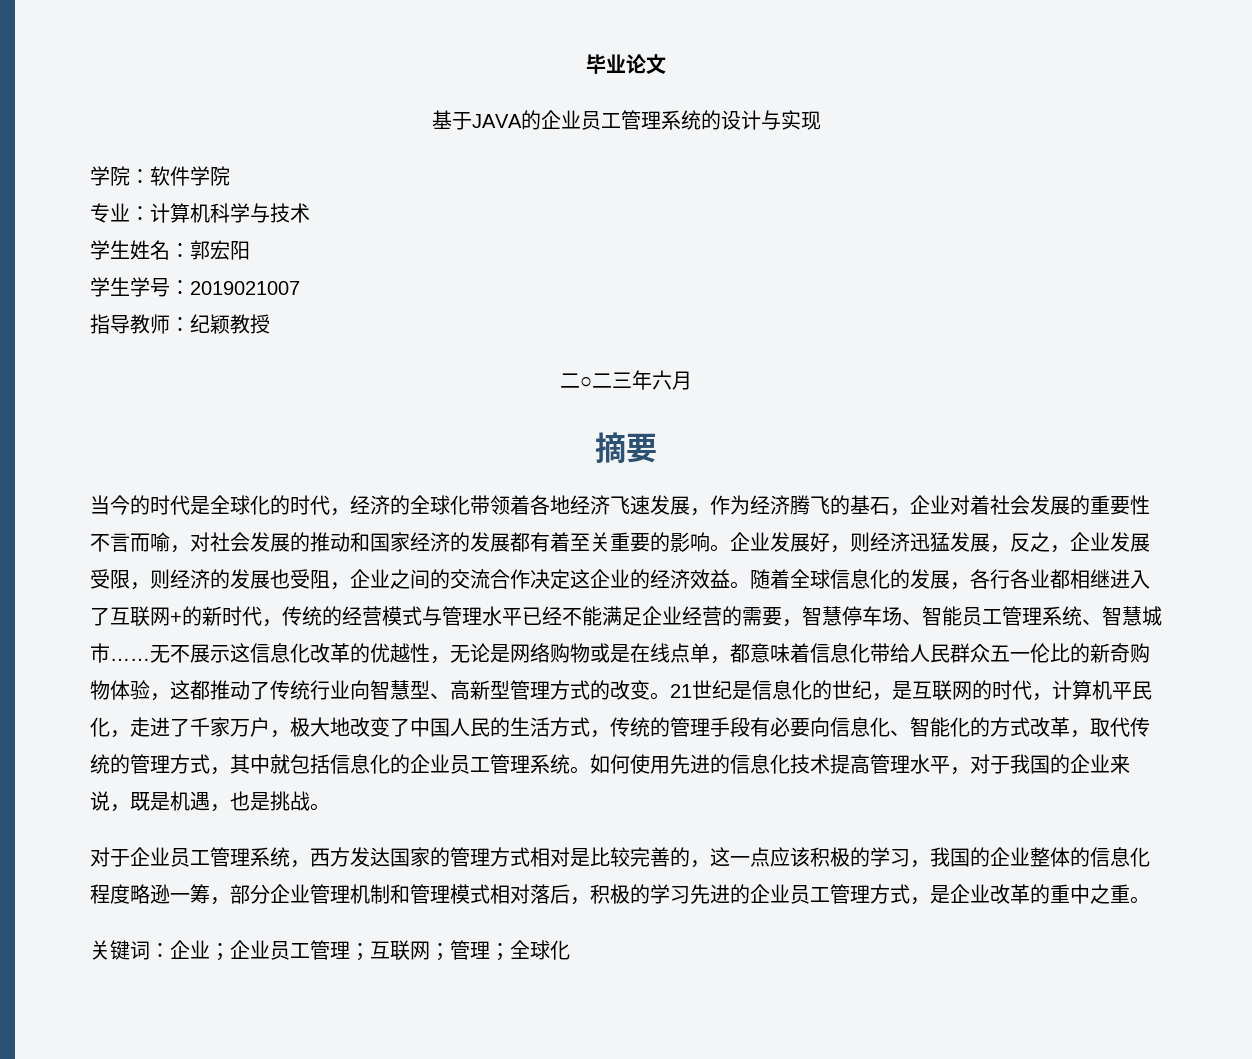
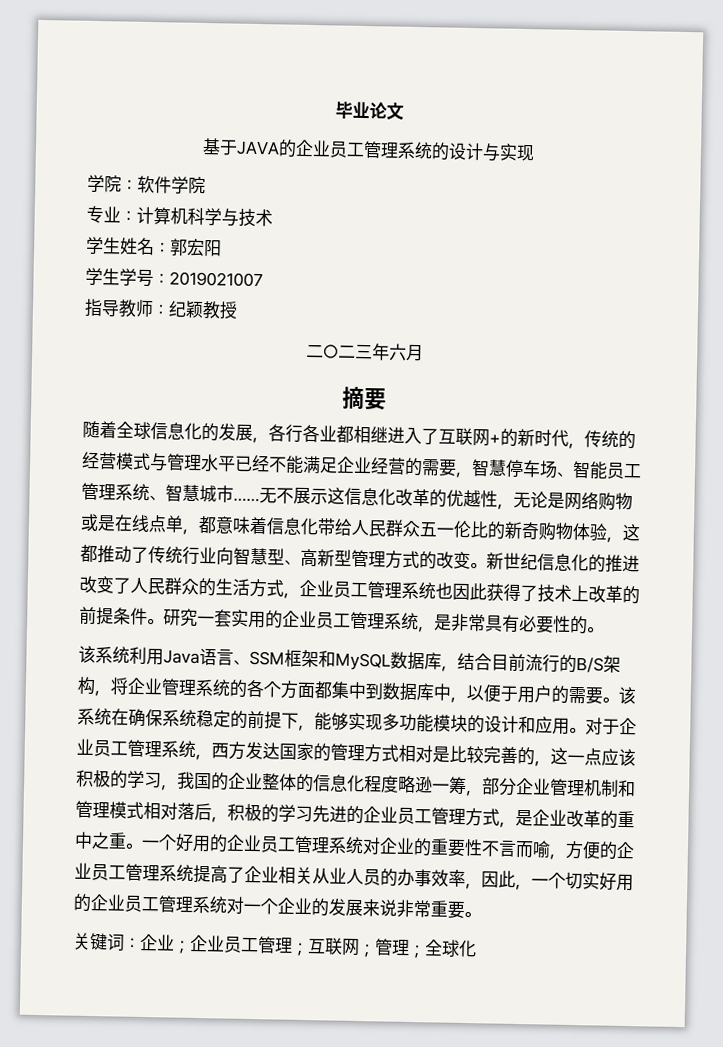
- 当今的时代是全球化的时代，经济的全球化带领着各地经济飞速发展，作为经济腾飞的基石，企业对着社会发展的重要性不言而喻，对社会发展的推动和国家经济的发展都有着至关重要的影响。企业发展好，则经济迅猛发展，反之，企业发展受限，则经济的发展也受阻，企业之间的交流合作决定这企业的经济效益。
- 21世纪是信息化的世纪，是互联网的时代，计算机平民化，走进了千家万户，极大地改变了中国人民的生活方式，传统的管理手段有必要向信息化、智能化的方式改革，取代传统的管理方式，其中就包括信息化的企业员工管理系统。如何使用先进的信息化技术提高管理水平，对于我国的企业来说，既是机遇，也是挑战。
- 对于企业员工管理系统，西方发达国家的管理方式相对是比较完善的，这一点应该积极的学习，我国的企业整体的信息化程度略逊一筹，部分企业管理机制和管理模式相对落后，积极的学习先进的企业员工管理方式，是企业改革的重中之重。
+ 新世纪信息化的推进改变了人民群众的生活方式，企业员工管理系统也因此获得了技术上改革的前提条件。研究一套实用的企业员工管理系统，是非常具有必要性的。
+ 该系统利用Java语言、SSM框架和MySQL数据库，结合目前流行的B/S架构，将企业管理系统的各个方面都集中到数据库中，以便于用户的需要。该系统在确保系统稳定的前提下，能够实现多功能模块的设计和应用。对于企业员工管理系统，西方发达国家的管理方式相对是比较完善的，这一点应该积极的学习，我国的企业整体的信息化程度略逊一筹，部分企业管理机制和管理模式相对落后，积极的学习先进的企业员工管理方式，是企业改革的重中之重。一个好用的企业员工管理系统对企业的重要性不言而喻，方便的企业员工管理系统提高了企业相关从业人员的办事效率，因此，一个切实好用的企业员工管理系统对一个企业的发展来说非常重要。

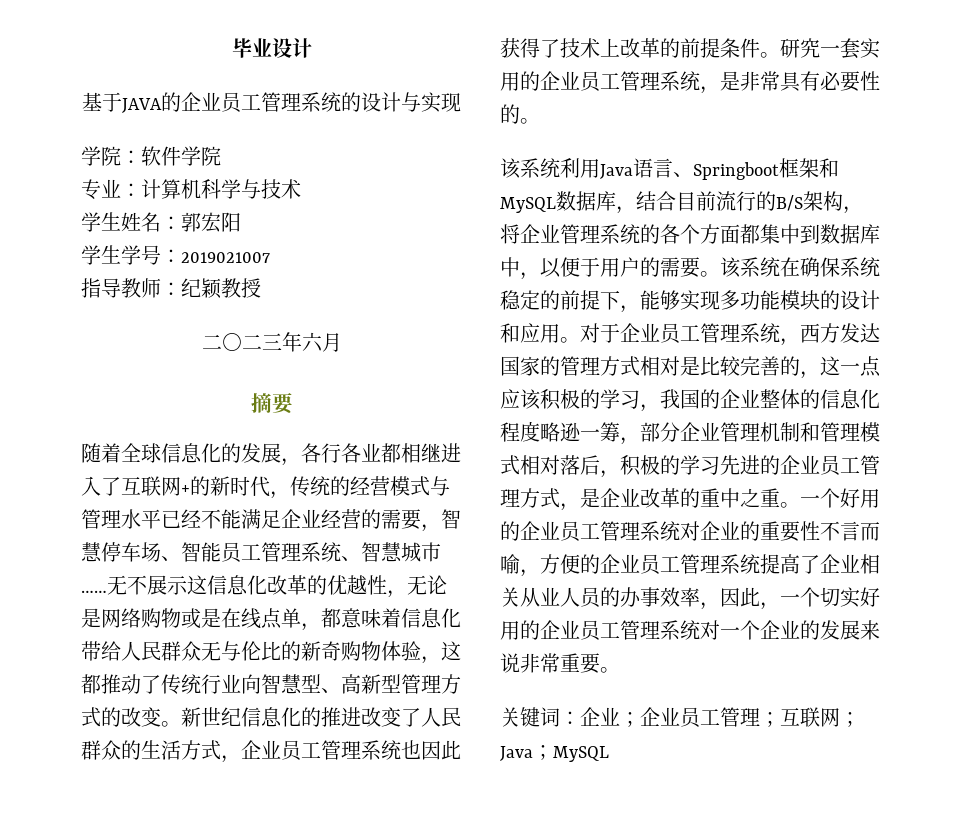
- 毕业论文
+ 毕业设计
- 无不展示这信息化改革的优越性，无论是网络购物或是在线点单，都意味着信息化带给人民群众五一伦比的新奇购物体验，这都推动了传统行业向智慧型、高新型管理方式的改变。
+ 无不展示这信息化改革的优越性，无论是网络购物或是在线点单，都意味着信息化带给人民群众无与伦比的新奇购物体验，这都推动了传统行业向智慧型、高新型管理方式的改变。
- 该系统利用Java语言、SSM框架和MySQL数据库，结合目前流行的B/S架构，将企业管理系统的各个方面都集中到数据库中，以便于用户的需要。
+ 该系统利用Java语言、Springboot框架和MySQL数据库，结合目前流行的B/S架构，将企业管理系统的各个方面都集中到数据库中，以便于用户的需要。
- 关键词：企业；企业员工管理；互联网；管理；全球化
+ 关键词：企业；企业员工管理；互联网；Java；MySQL

